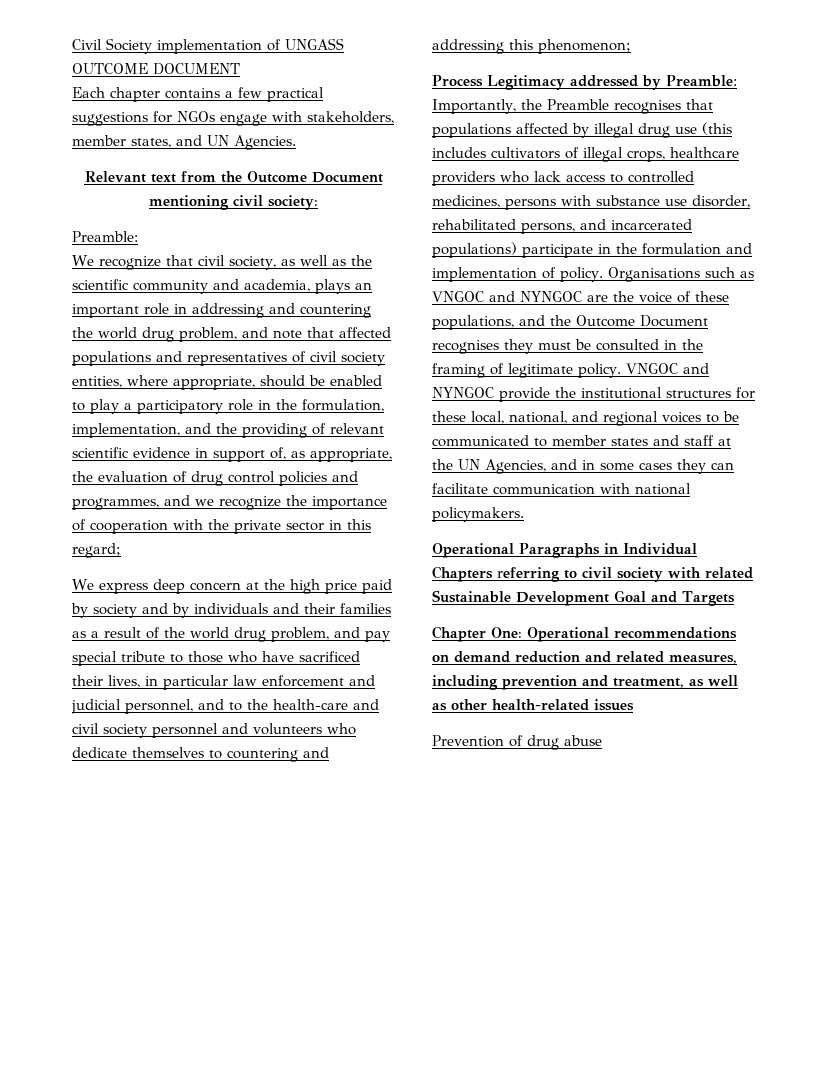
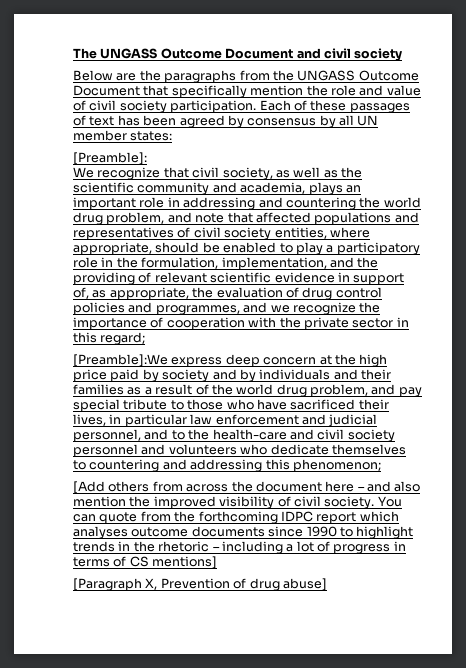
- Civil Society implementation of UNGASS OUTCOME DOCUMENT
- Each chapter contains a few practical suggestions for NGOs engage with stakeholders, member states, and UN Agencies.
- Relevant text from the Outcome Document mentioning civil society:
- Preamble:
+ The UNGASS Outcome Document and civil society
+ Below are the paragraphs from the UNGASS Outcome Document that specifically mention the role and value of civil society participation. Each of these passages of text has been agreed by consensus by all UN member states:
+ [Preamble]:
- We express deep concern at the high price paid by society and by individuals and their families as a result of the world drug problem, and pay special tribute to those who have sacrificed their lives, in particular law enforcement and judicial personnel, and to the health-care and civil society personnel and volunteers who dedicate themselves to countering and addressing this phenomenon;
+ [Preamble]:We express deep concern at the high price paid by society and by individuals and their families as a result of the world drug problem, and pay special tribute to those who have sacrificed their lives, in particular law enforcement and judicial personnel, and to the health-care and civil society personnel and volunteers who dedicate themselves to countering and addressing this phenomenon;
- Process Legitimacy addressed by Preamble: Importantly, the Preamble recognises that populations affected by illegal drug use (this includes cultivators of illegal crops, healthcare providers who lack access to controlled medicines, persons with substance use disorder, rehabilitated persons, and incarcerated populations) participate in the formulation and implementation of policy. Organisations such as VNGOC and NYNGOC are the voice of these populations, and the Outcome Document recognises they must be consulted in the framing of legitimate policy. VNGOC and NYNGOC provide the institutional structures for these local, national, and regional voices to be communicated to member states and staff at the UN Agencies, and in some cases they can facilitate communication with national policymakers.
- Operational Paragraphs in Individual Chapters referring to civil society with related Sustainable Development Goal and Targets
- Chapter One: Operational recommendations on demand reduction and related measures, including prevention and treatment, as well as other health-related issues
- Prevention of drug abuse
+ [Add others from across the document here – and also mention the improved visibility of civil society. You can quote from the forthcoming IDPC report which analyses outcome documents since 1990 to highlight trends in the rhetoric – including a lot of progress in terms of CS mentions]
+ [Paragraph X, Prevention of drug abuse]

